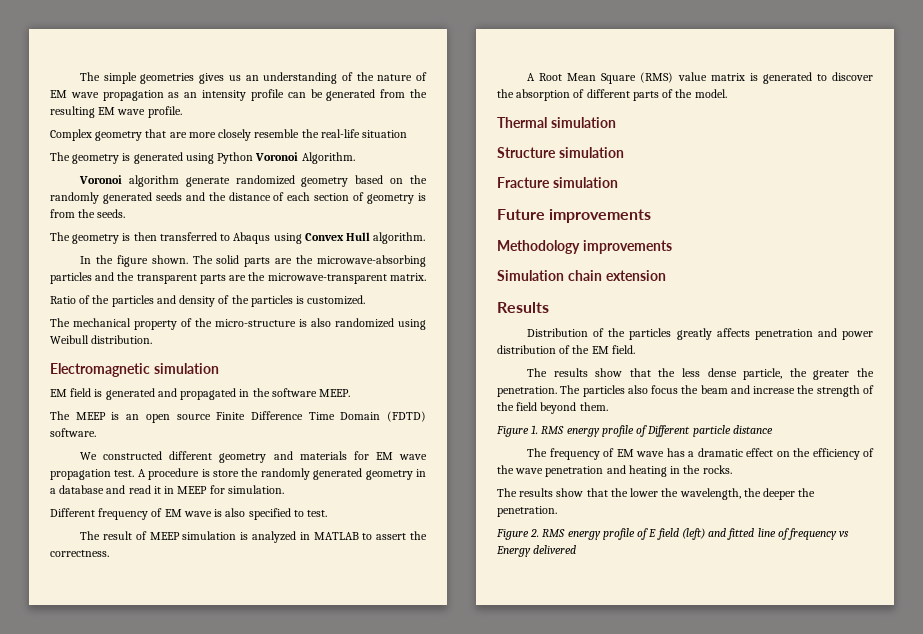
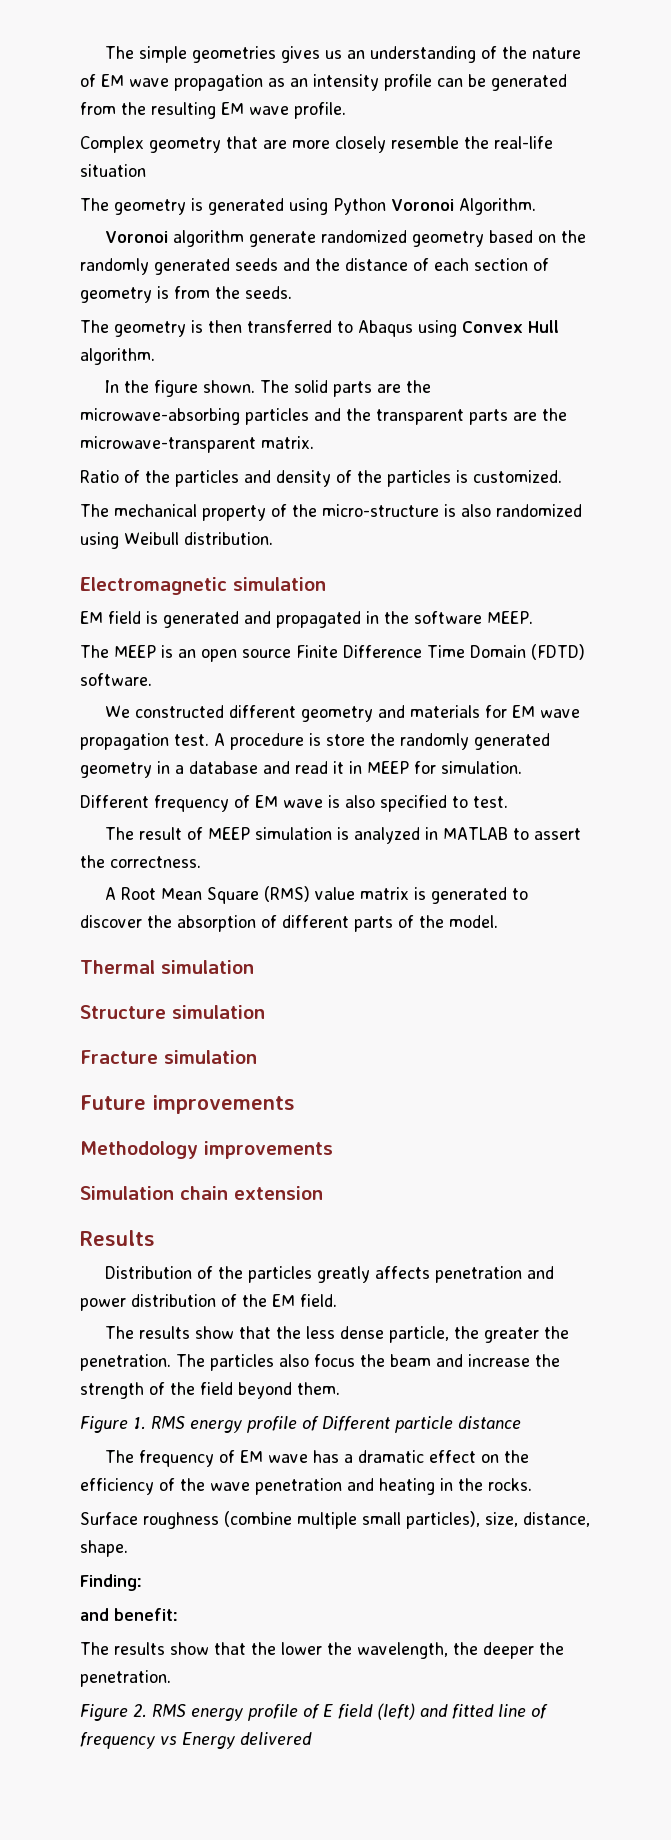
+ Surface roughness (combine multiple small particles), size, distance, shape.
+ Finding:
+ and benefit:

